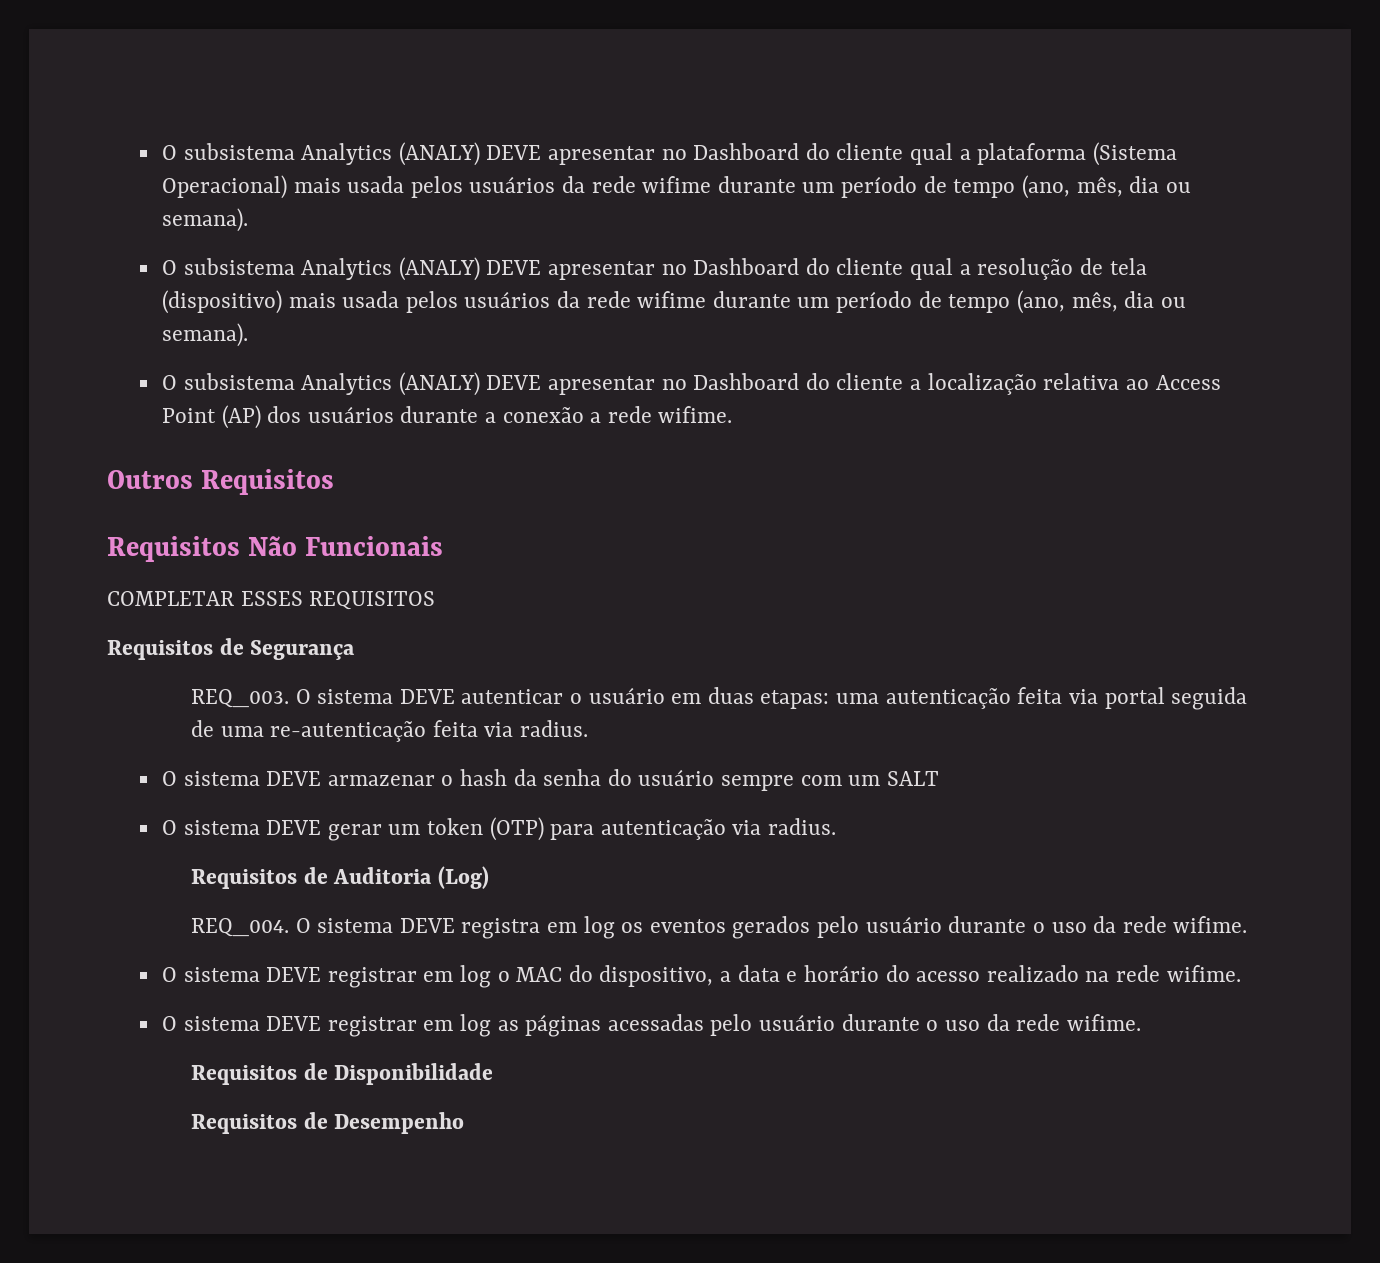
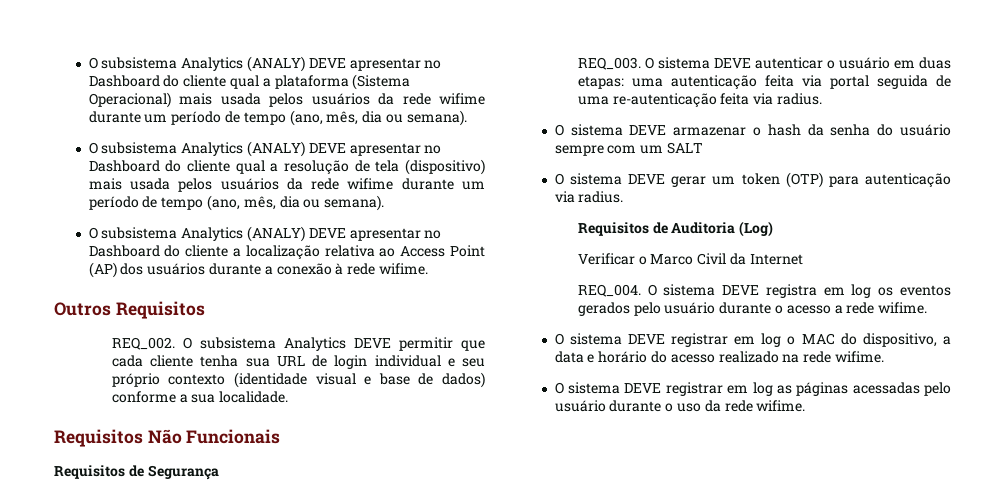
- O subsistema Analytics (ANALY) DEVE apresentar no Dashboard do cliente a localização relativa ao Access Point (AP) dos usuários durante a conexão a rede wifime.
+ O subsistema Analytics (ANALY) DEVE apresentar no Dashboard do cliente a localização relativa ao Access Point (AP) dos usuários durante a conexão à rede wifime.
+ REQ_002. O subsistema Analytics DEVE permitir que cada cliente tenha sua URL de login individual e seu próprio contexto (identidade visual e base de dados) conforme a sua localidade.
- COMPLETAR ESSES REQUISITOS
+ Verificar o Marco Civil da Internet
- O sistema DEVE registra em log os eventos gerados pelo usuário durante o uso da rede wifime.
+ O sistema DEVE registra em log os eventos gerados pelo usuário durante o acesso a rede wifime.
- Requisitos de Disponibilidade
- Requisitos de Desempenho

